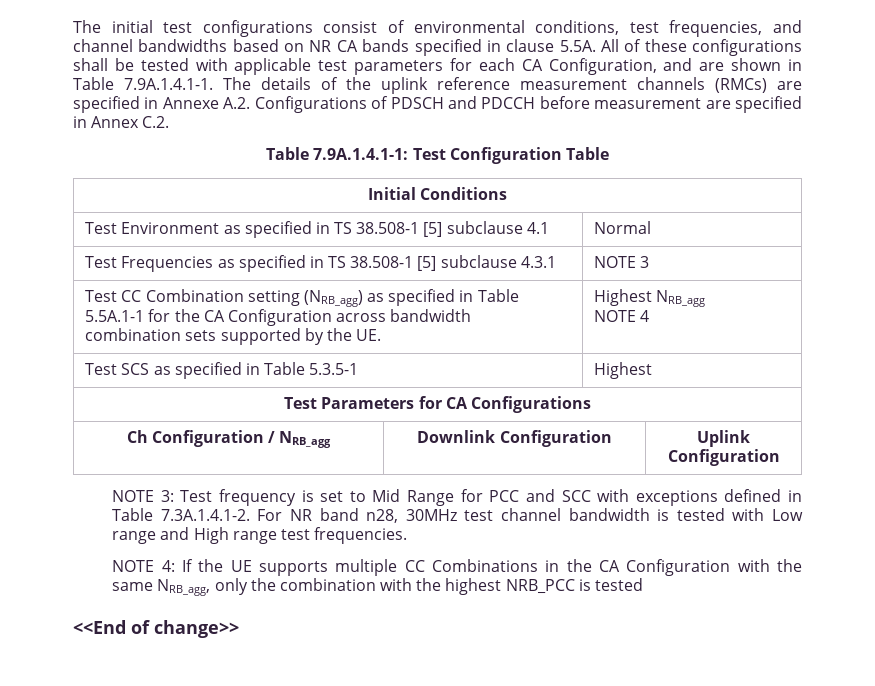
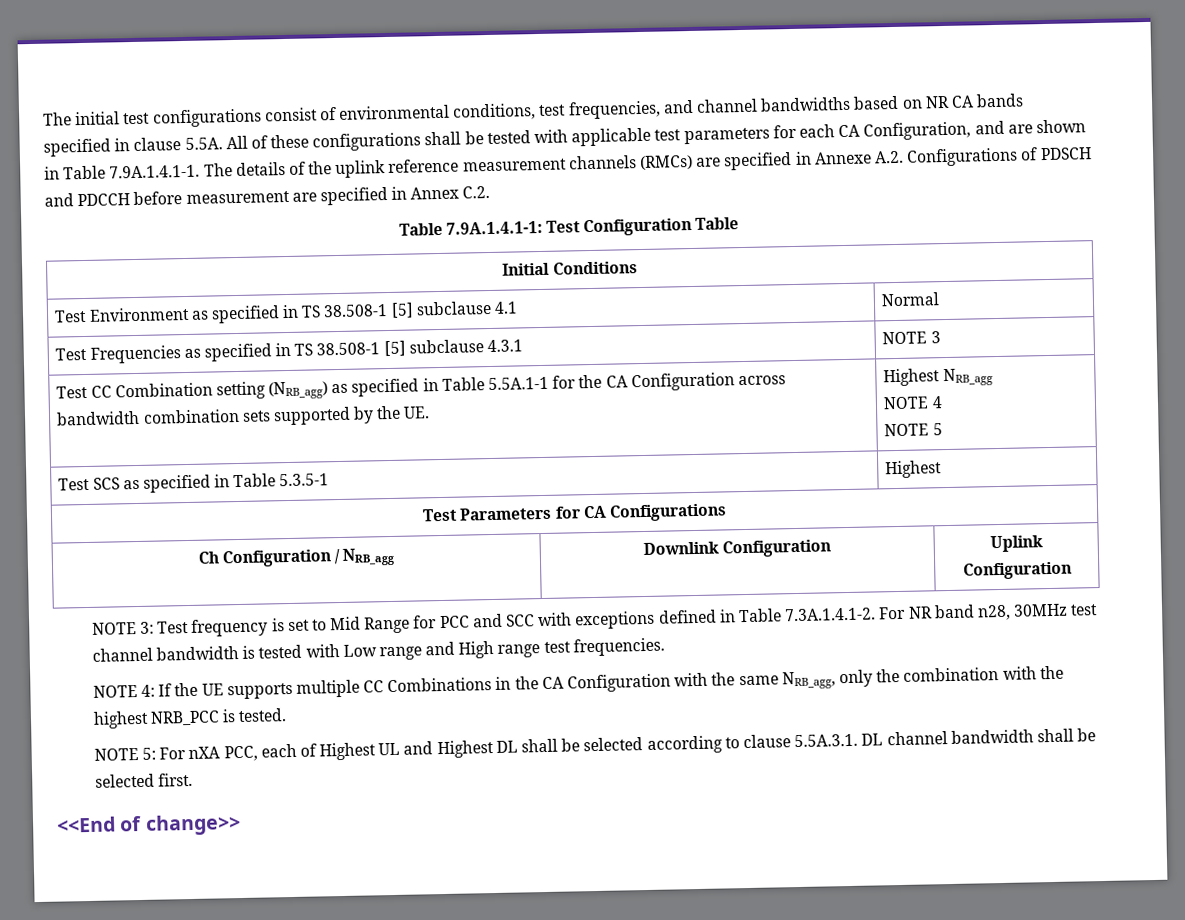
  Test CC Combination setting (NRB_agg) as specified in Table 5.5A.1-1 for the CA Configuration across bandwidth combination sets supported by the UE. | Highest NRB_agg
  NOTE 4
+ NOTE 5
- NOTE 4: If the UE supports multiple CC Combinations in the CA Configuration with the same NRB_agg, only the combination with the highest NRB_PCC is tested
+ NOTE 4: If the UE supports multiple CC Combinations in the CA Configuration with the same NRB_agg, only the combination with the highest NRB_PCC is tested.
+ NOTE 5: For nXA PCC, each of Highest UL and Highest DL shall be selected according to clause 5.5A.3.1. DL channel bandwidth shall be selected first.

